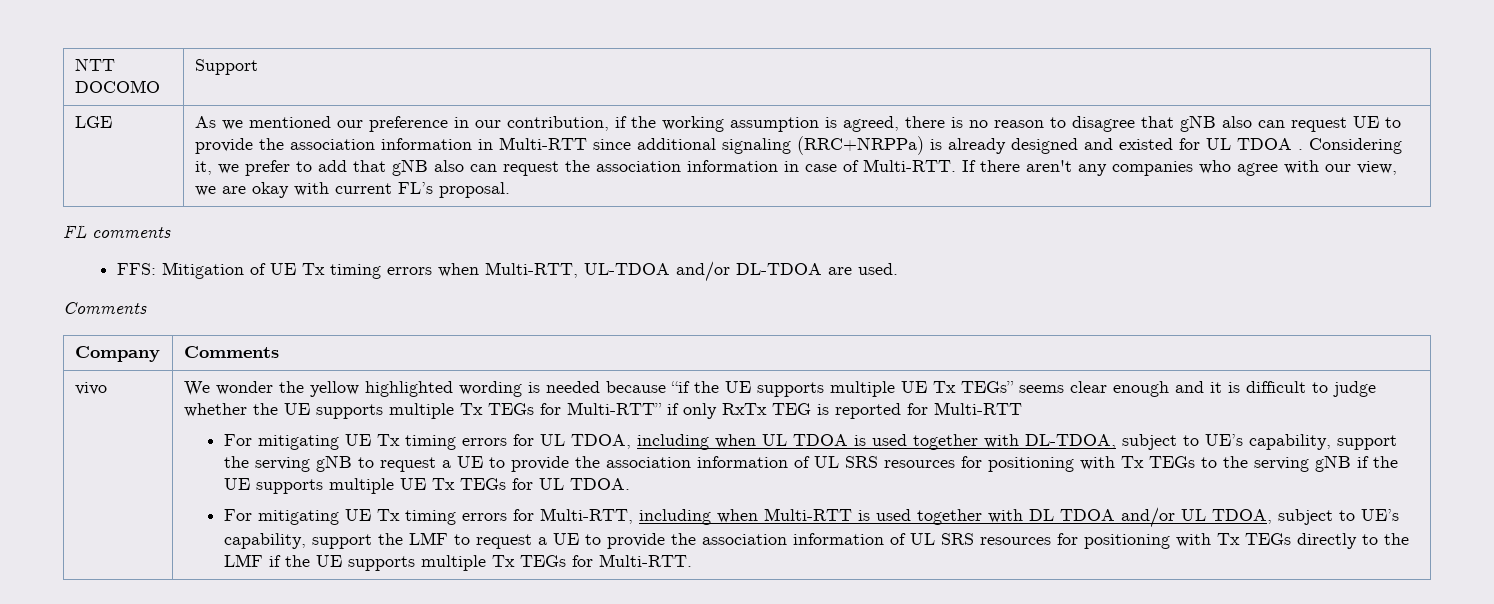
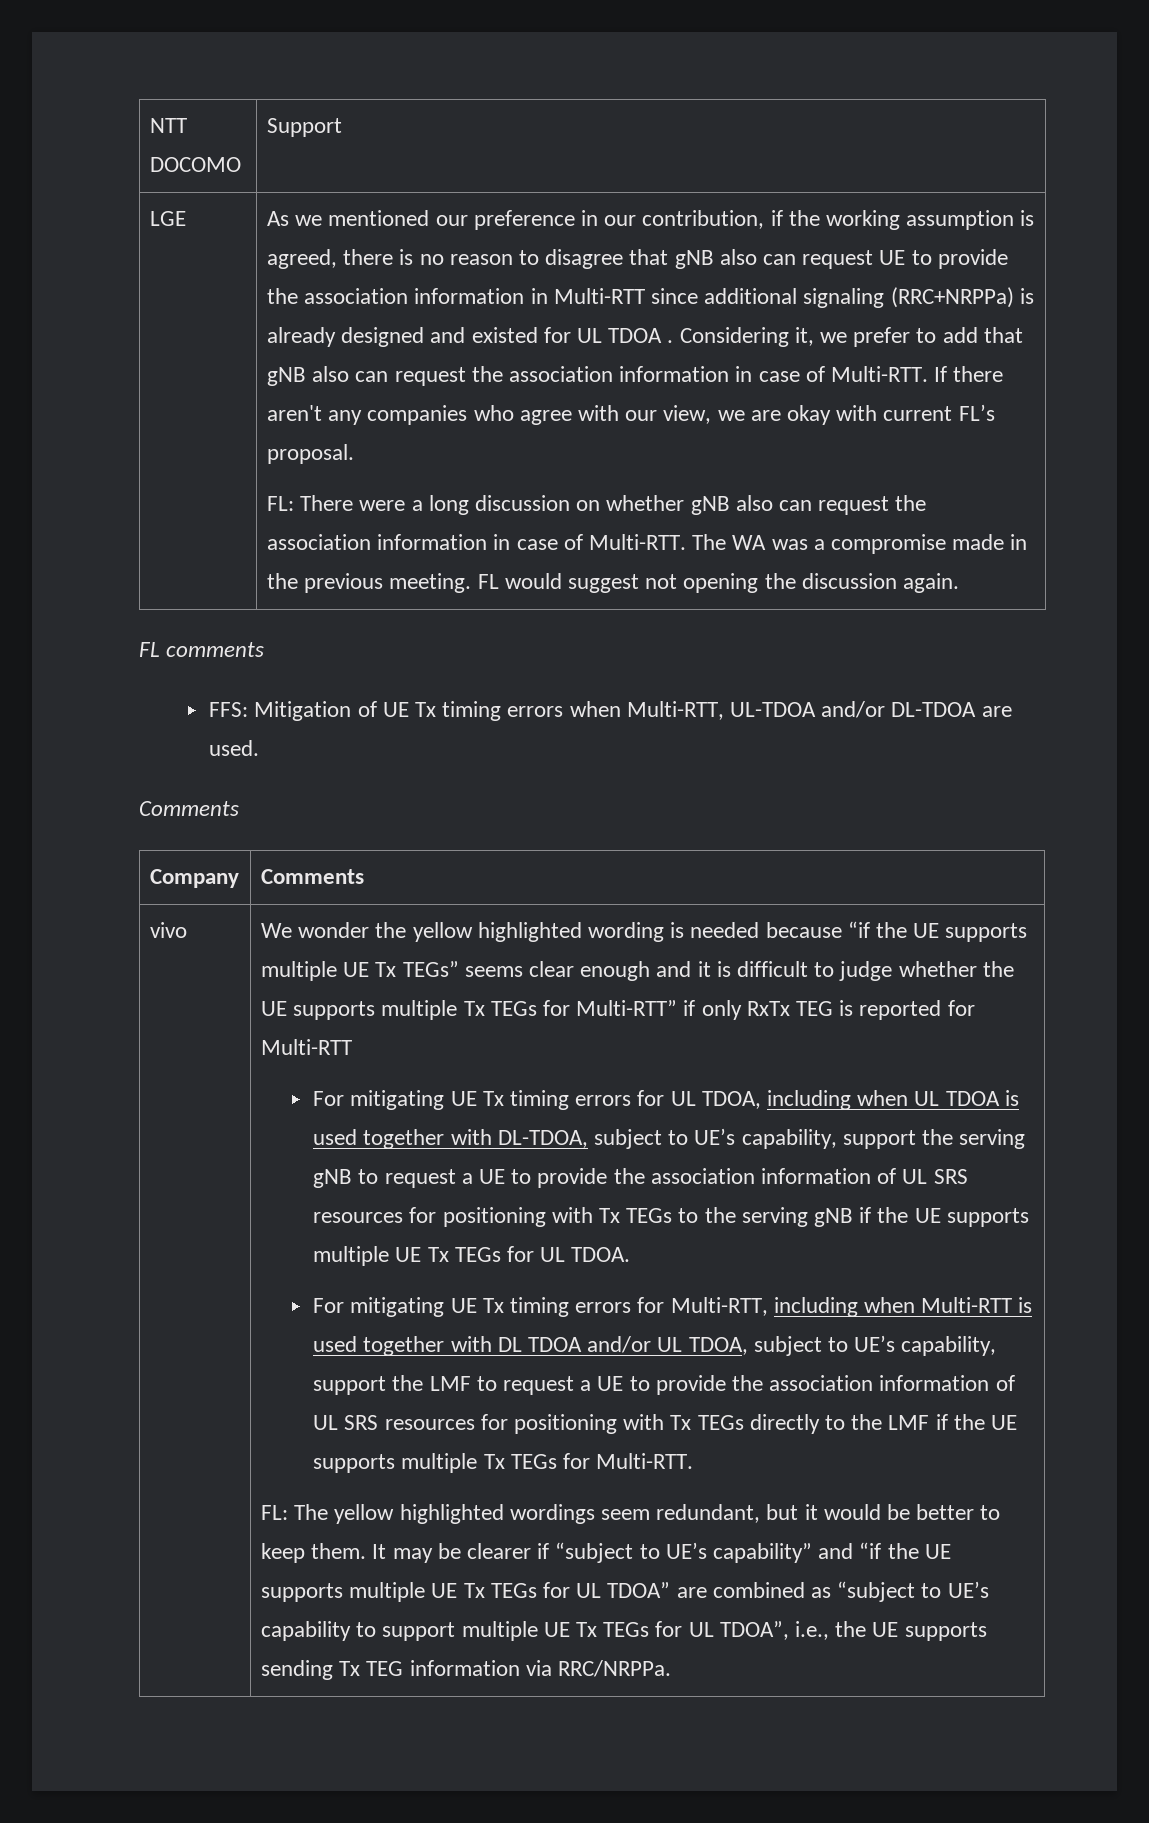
+ FL: There were a long discussion on whether gNB also can request the association information in case of Multi-RTT. The WA was a compromise made in the previous meeting. FL would suggest not opening the discussion again.
+ FL: The yellow highlighted wordings seem redundant, but it would be better to keep them. It may be clearer if “subject to UE’s capability” and “if the UE supports multiple UE Tx TEGs for UL TDOA” are combined as “subject to UE’s capability to support multiple UE Tx TEGs for UL TDOA”, i.e., the UE supports sending Tx TEG information via RRC/NRPPa.

